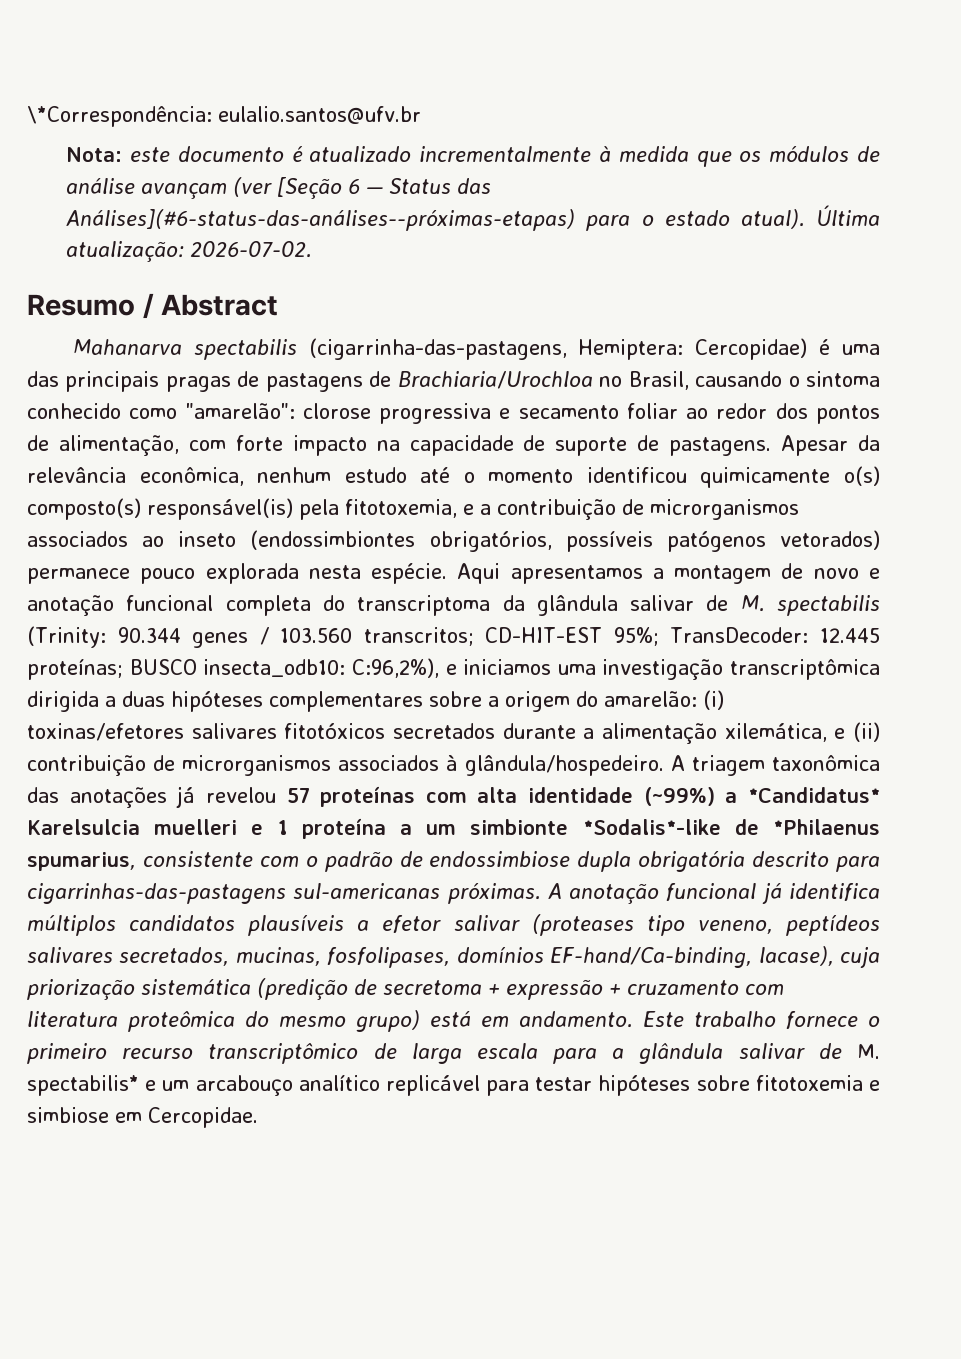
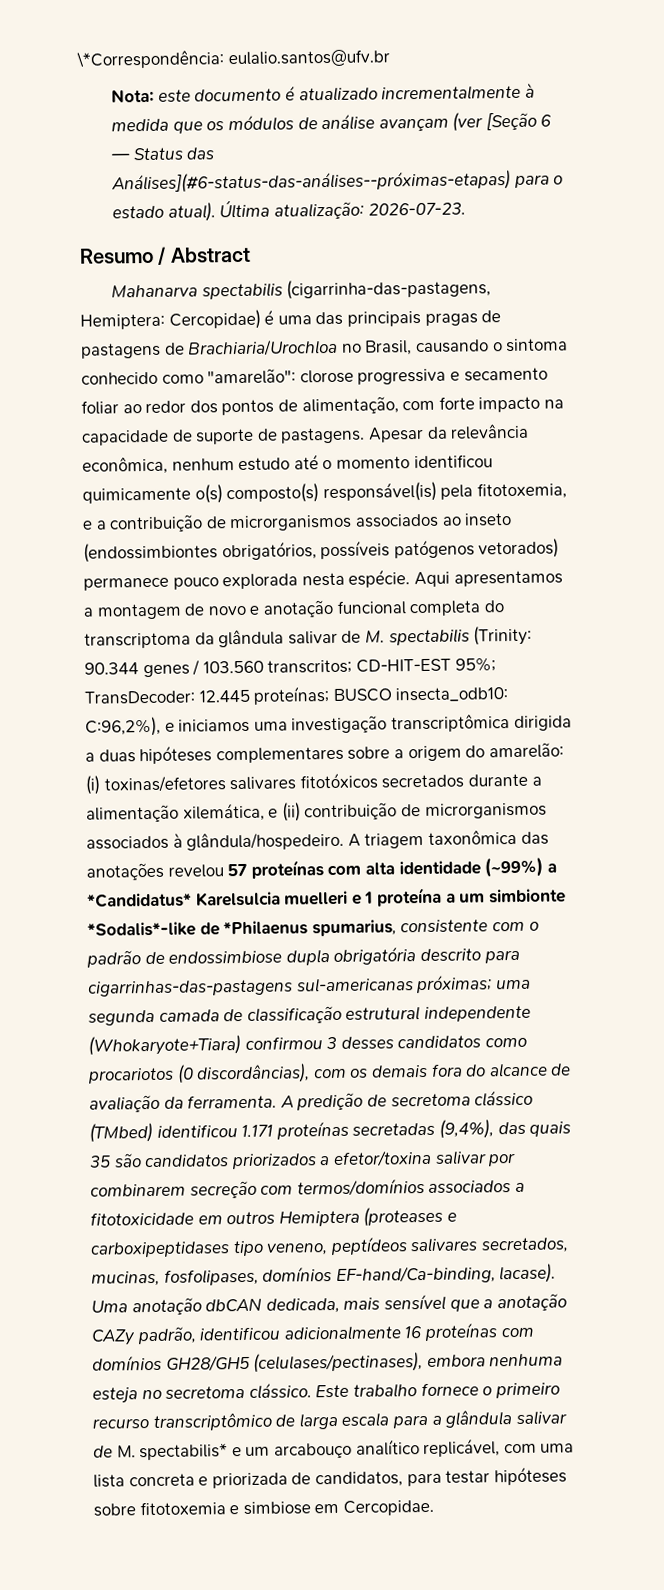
- Última atualização: 2026-07-02.
+ Última atualização: 2026-07-23.
- A triagem taxonômica das anotações já revelou 57 proteínas com alta identidade (~99%) a *Candidatus* Karelsulcia muelleri e 1 proteína a um simbionte *Sodalis*-like de *Philaenus spumarius, consistente com o padrão de endossimbiose dupla obrigatória descrito para cigarrinhas-das-pastagens sul-americanas próximas. A anotação funcional já identifica múltiplos candidatos plausíveis a efetor salivar (proteases tipo veneno, peptídeos salivares secretados, mucinas, fosfolipases, domínios EF-hand/Ca-binding, lacase), cuja priorização sistemática (predição de secretoma + expressão + cruzamento com literatura proteômica do mesmo grupo) está em andamento.
+ A triagem taxonômica das anotações revelou 57 proteínas com alta identidade (~99%) a *Candidatus* Karelsulcia muelleri e 1 proteína a um simbionte *Sodalis*-like de *Philaenus spumarius, consistente com o padrão de endossimbiose dupla obrigatória descrito para cigarrinhas-das-pastagens sul-americanas próximas; uma segunda camada de classificação estrutural independente (Whokaryote+Tiara) confirmou 3 desses candidatos como procariotos (0 discordâncias), com os demais fora do alcance de avaliação da ferramenta. A predição de secretoma clássico (TMbed) identificou 1.171 proteínas secretadas (9,4%), das quais 35 são candidatos priorizados a efetor/toxina salivar por combinarem secreção com termos/domínios associados a fitotoxicidade em outros Hemiptera (proteases e carboxipeptidases tipo veneno, peptídeos salivares secretados, mucinas, fosfolipases, domínios EF-hand/Ca-binding, lacase). Uma anotação dbCAN dedicada, mais sensível que a anotação CAZy padrão, identificou adicionalmente 16 proteínas com domínios GH28/GH5 (celulases/pectinases), embora nenhuma esteja no secretoma clássico.
- Este trabalho fornece o primeiro recurso transcriptômico de larga escala para a glândula salivar de M. spectabilis* e um arcabouço analítico replicável para testar hipóteses sobre fitotoxemia e simbiose em Cercopidae.
+ Este trabalho fornece o primeiro recurso transcriptômico de larga escala para a glândula salivar de M. spectabilis* e um arcabouço analítico replicável, com uma lista concreta e priorizada de candidatos, para testar hipóteses sobre fitotoxemia e simbiose em Cercopidae.

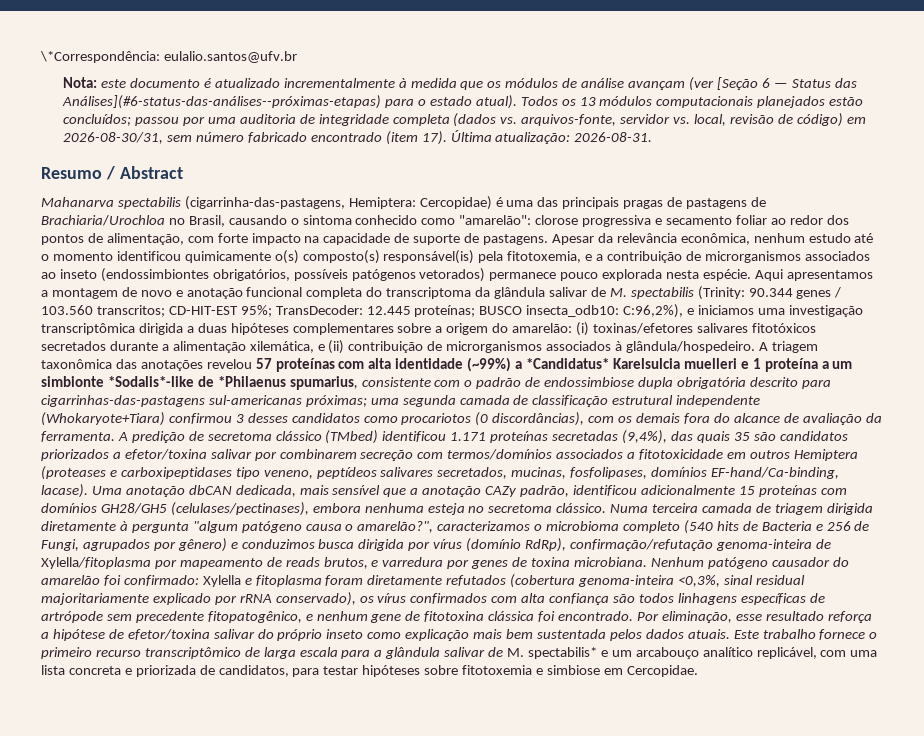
+ Todos os 13 módulos computacionais planejados estão concluídos; passou por uma auditoria de integridade completa (dados vs. arquivos-fonte, servidor vs. local, revisão de código) em 2026-08-30/31, sem número fabricado encontrado (item 17).
- Última atualização: 2026-07-23.
+ Última atualização: 2026-08-31.
- Uma anotação dbCAN dedicada, mais sensível que a anotação CAZy padrão, identificou adicionalmente 16 proteínas com domínios GH28/GH5 (celulases/pectinases), embora nenhuma esteja no secretoma clássico.
+ Uma anotação dbCAN dedicada, mais sensível que a anotação CAZy padrão, identificou adicionalmente 15 proteínas com domínios GH28/GH5 (celulases/pectinases), embora nenhuma esteja no secretoma clássico.
+ Numa terceira camada de triagem dirigida diretamente à pergunta "algum patógeno causa o amarelão?", caracterizamos o microbioma completo (540 hits de Bacteria e 256 de Fungi, agrupados por gênero) e conduzimos busca dirigida por vírus (domínio RdRp), confirmação/refutação genoma-inteira de Xylella/fitoplasma por mapeamento de reads brutos, e varredura por genes de toxina microbiana. Nenhum patógeno causador do amarelão foi confirmado: Xylella e fitoplasma foram diretamente refutados (cobertura genoma-inteira <0,3%, sinal residual majoritariamente explicado por rRNA conservado), os vírus confirmados com alta confiança são todos linhagens específicas de artrópode sem precedente fitopatogênico, e nenhum gene de fitotoxina clássica foi encontrado. Por eliminação, esse resultado reforça a hipótese de efetor/toxina salivar do próprio inseto como explicação mais bem sustentada pelos dados atuais.

